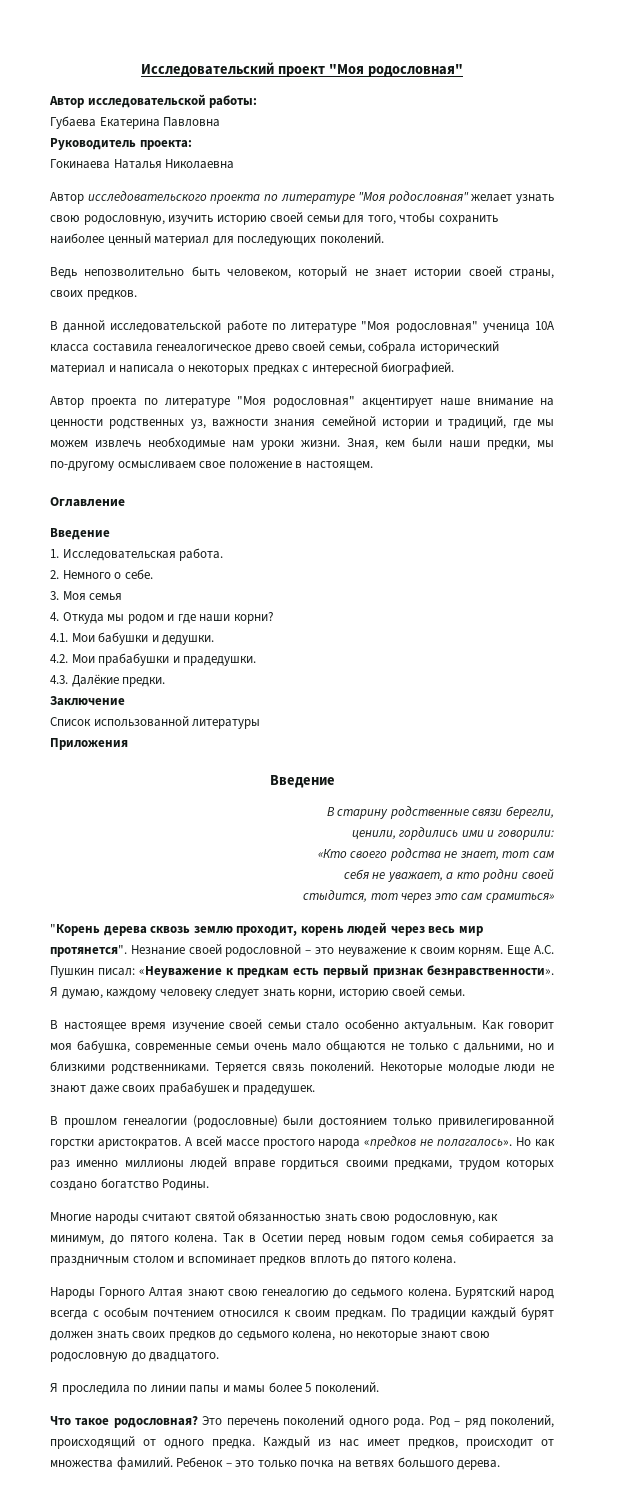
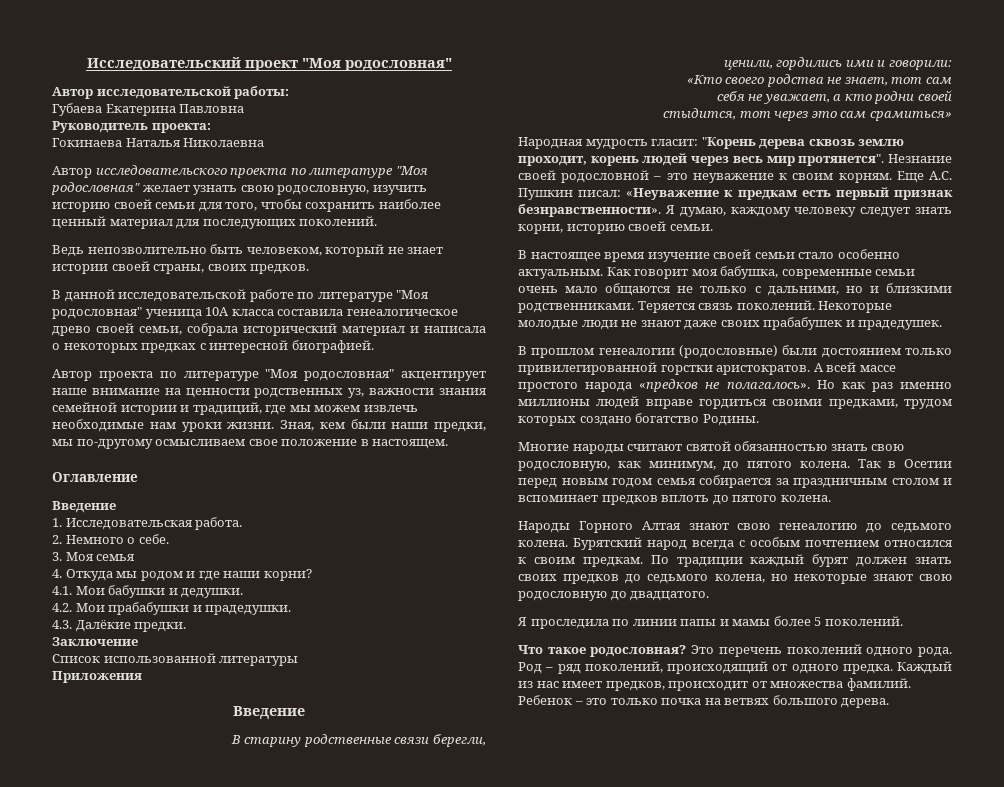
- "Корень дерева сквозь землю проходит, корень людей через весь мир протянется".
+ Народная мудрость гласит: "Корень дерева сквозь землю проходит, корень людей через весь мир протянется".

